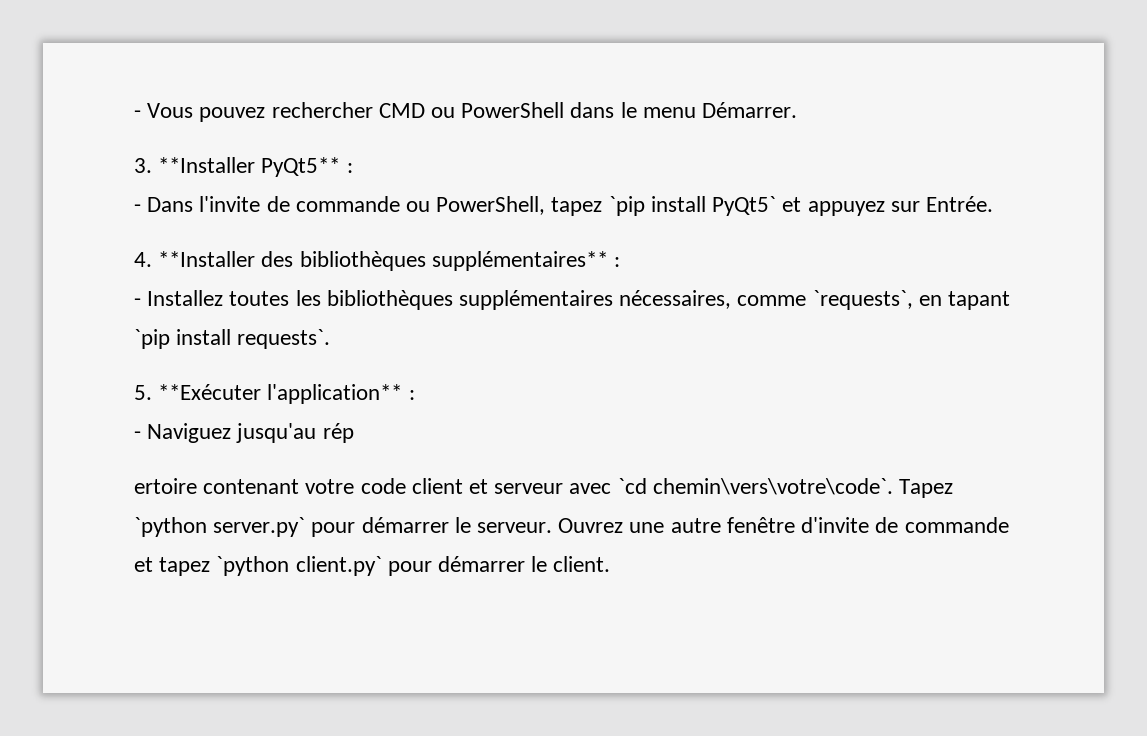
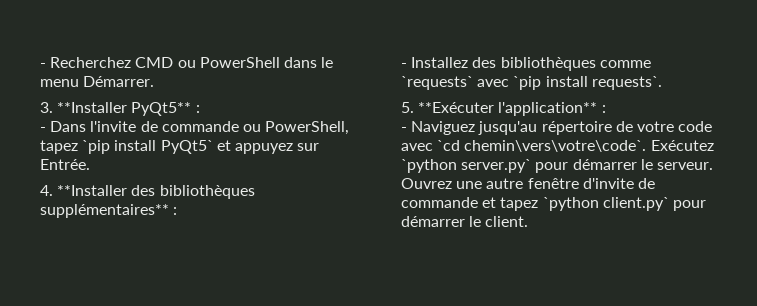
- - Vous pouvez rechercher CMD ou PowerShell dans le menu Démarrer.
+ - Recherchez CMD ou PowerShell dans le menu Démarrer.
- - Installez toutes les bibliothèques supplémentaires nécessaires, comme `requests`, en tapant `pip install requests`.
+ - Installez des bibliothèques comme `requests` avec `pip install requests`.
- - Naviguez jusqu'au rép
- ertoire contenant votre code client et serveur avec `cd chemin\vers\votre\code`.
+ - Naviguez jusqu'au répertoire de votre code avec `cd chemin\vers\votre\code`.
- Tapez `python server.py` pour démarrer le serveur.
+ Exécutez `python server.py` pour démarrer le serveur.

